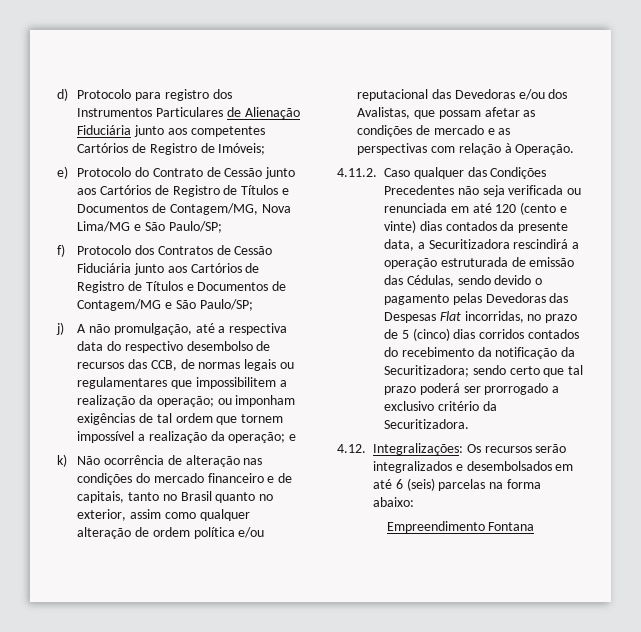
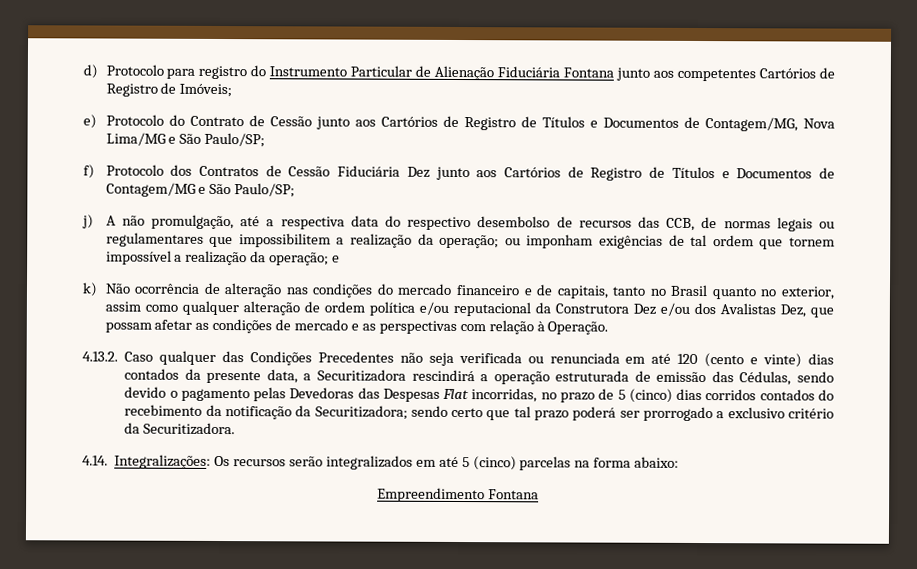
- d) Protocolo para registro dos Instrumentos Particulares de Alienação Fiduciária junto aos competentes Cartórios de Registro de Imóveis;
+ d) Protocolo para registro do Instrumento Particular de Alienação Fiduciária Fontana junto aos competentes Cartórios de Registro de Imóveis;
- f) Protocolo dos Contratos de Cessão Fiduciária junto aos Cartórios de Registro de Títulos e Documentos de Contagem/MG e São Paulo/SP;
+ f) Protocolo dos Contratos de Cessão Fiduciária Dez junto aos Cartórios de Registro de Títulos e Documentos de Contagem/MG e São Paulo/SP;
- k) Não ocorrência de alteração nas condições do mercado financeiro e de capitais, tanto no Brasil quanto no exterior, assim como qualquer alteração de ordem política e/ou reputacional das Devedoras e/ou dos Avalistas, que possam afetar as condições de mercado e as perspectivas com relação à Operação.
+ k) Não ocorrência de alteração nas condições do mercado financeiro e de capitais, tanto no Brasil quanto no exterior, assim como qualquer alteração de ordem política e/ou reputacional da Construtora Dez e/ou dos Avalistas Dez, que possam afetar as condições de mercado e as perspectivas com relação à Operação.
- 4.11.2. Caso qualquer das Condições Precedentes não seja verificada ou renunciada em até 120 (cento e vinte) dias contados da presente data, a Securitizadora rescindirá a operação estruturada de emissão das Cédulas, sendo devido o pagamento pelas Devedoras das Despesas Flat incorridas, no prazo de 5 (cinco) dias corridos contados do recebimento da notificação da Securitizadora;
+ 4.13.2. Caso qualquer das Condições Precedentes não seja verificada ou renunciada em até 120 (cento e vinte) dias contados da presente data, a Securitizadora rescindirá a operação estruturada de emissão das Cédulas, sendo devido o pagamento pelas Devedoras das Despesas Flat incorridas, no prazo de 5 (cinco) dias corridos contados do recebimento da notificação da Securitizadora;
- 4.12. Integralizações: Os recursos serão integralizados e desembolsados em até 6 (seis) parcelas na forma abaixo:
+ 4.14. Integralizações: Os recursos serão integralizados em até 5 (cinco) parcelas na forma abaixo:

